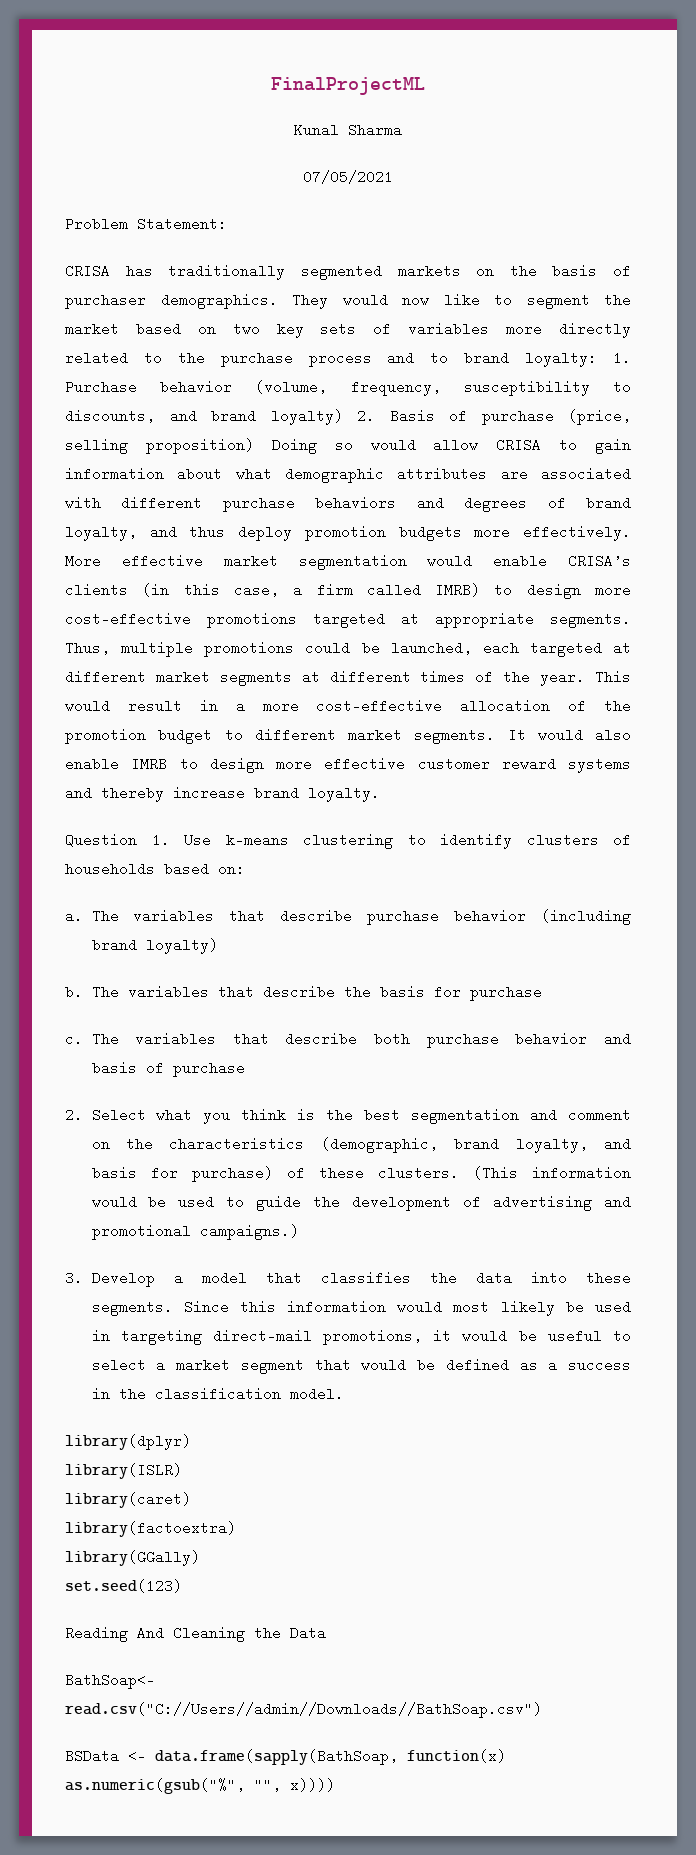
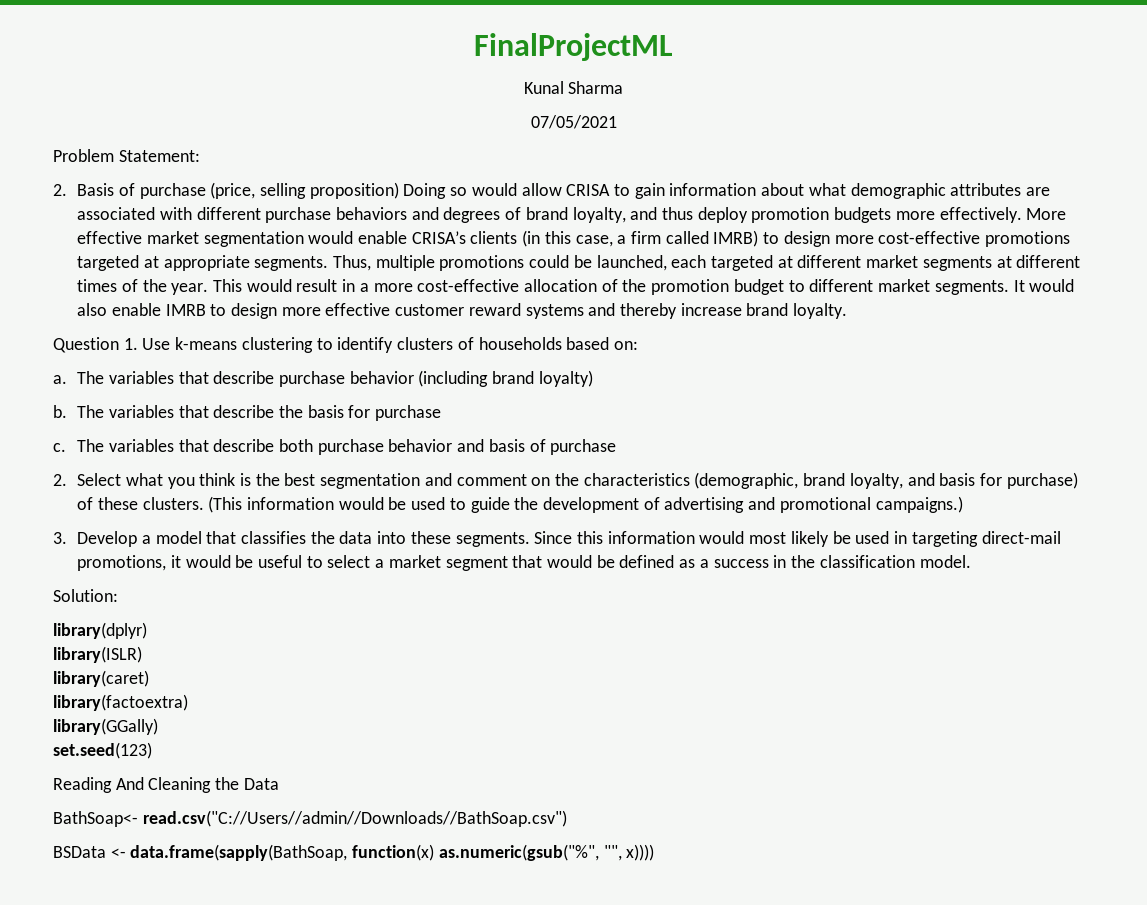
- CRISA has traditionally segmented markets on the basis of purchaser demographics. They would now like to segment the market based on two key sets of variables more directly related to the purchase process and to brand loyalty: 1. Purchase behavior (volume, frequency, susceptibility to discounts, and brand loyalty) 2. Basis of purchase (price, selling proposition) Doing so would allow CRISA to gain information about what demographic attributes are associated with different purchase behaviors and degrees of brand loyalty, and thus deploy promotion budgets more effectively.
+ 2. Basis of purchase (price, selling proposition) Doing so would allow CRISA to gain information about what demographic attributes are associated with different purchase behaviors and degrees of brand loyalty, and thus deploy promotion budgets more effectively.
+ Solution:

